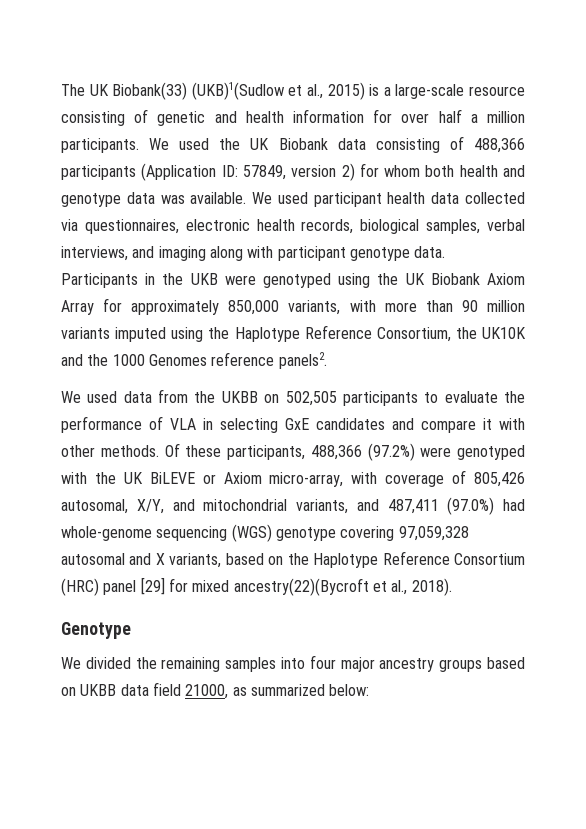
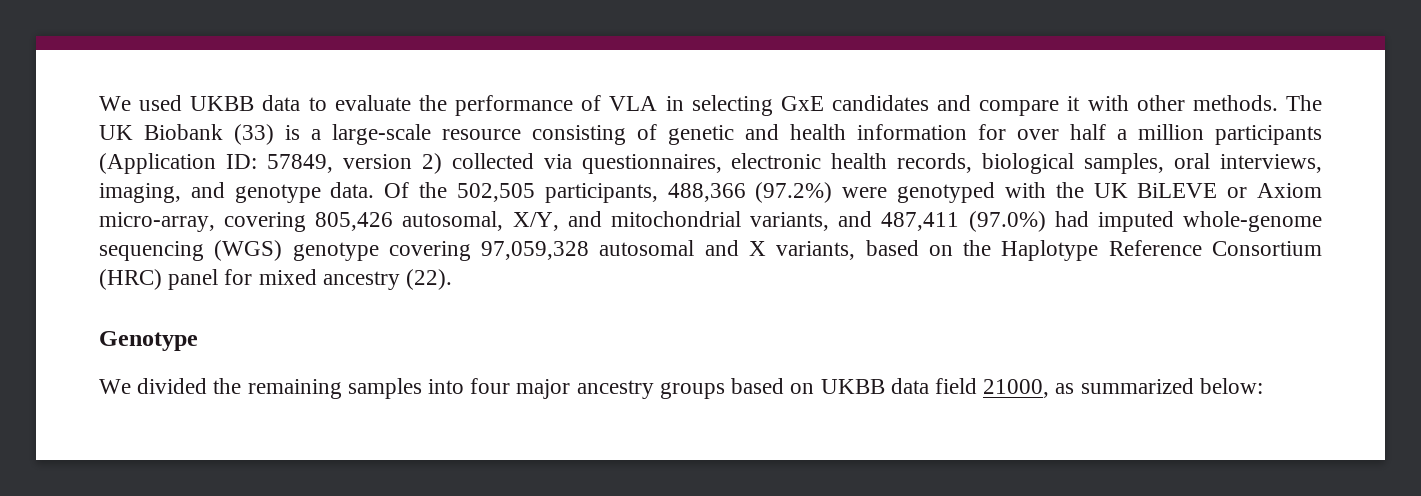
- The UK Biobank(33) (UKB)1(Sudlow et al., 2015) is a large-scale resource consisting of genetic and health information for over half a million participants. We used the UK Biobank data consisting of 488,366 participants (Application ID: 57849, version 2) for whom both health and genotype data was available. We used participant health data collected via questionnaires, electronic health records, biological samples, verbal interviews, and imaging along with participant genotype data. Participants in the UKB were genotyped using the UK Biobank Axiom Array for approximately 850,000 variants, with more than 90 million variants imputed using the Haplotype Reference Consortium, the UK10K and the 1000 Genomes reference panels2.
- We used data from the UKBB on 502,505 participants to evaluate the performance of VLA in selecting GxE candidates and compare it with other methods.
+ We used UKBB data to evaluate the performance of VLA in selecting GxE candidates and compare it with other methods.
- Of these participants, 488,366 (97.2%) were genotyped with the UK BiLEVE or Axiom micro-array, with coverage of 805,426 autosomal, X/Y, and mitochondrial variants, and 487,411 (97.0%) had whole-genome sequencing (WGS) genotype covering 97,059,328 autosomal and X variants, based on the Haplotype Reference Consortium (HRC) panel [29] for mixed ancestry(22)(Bycroft et al., 2018).
+ The UK Biobank (33) is a large-scale resource consisting of genetic and health information for over half a million participants (Application ID: 57849, version 2) collected via questionnaires, electronic health records, biological samples, oral interviews, imaging, and genotype data. Of the 502,505 participants, 488,366 (97.2%) were genotyped with the UK BiLEVE or Axiom micro-array, covering 805,426 autosomal, X/Y, and mitochondrial variants, and 487,411 (97.0%) had imputed whole-genome sequencing (WGS) genotype covering 97,059,328 autosomal and X variants, based on the Haplotype Reference Consortium (HRC) panel for mixed ancestry (22).

